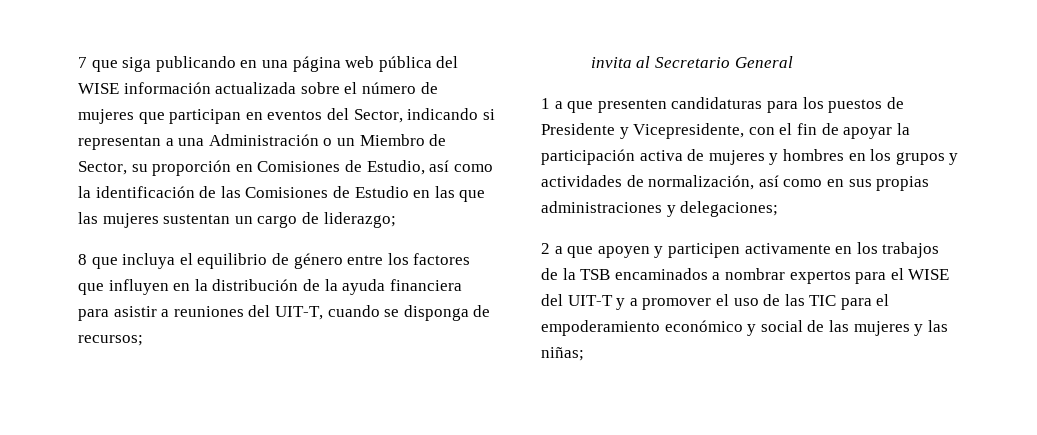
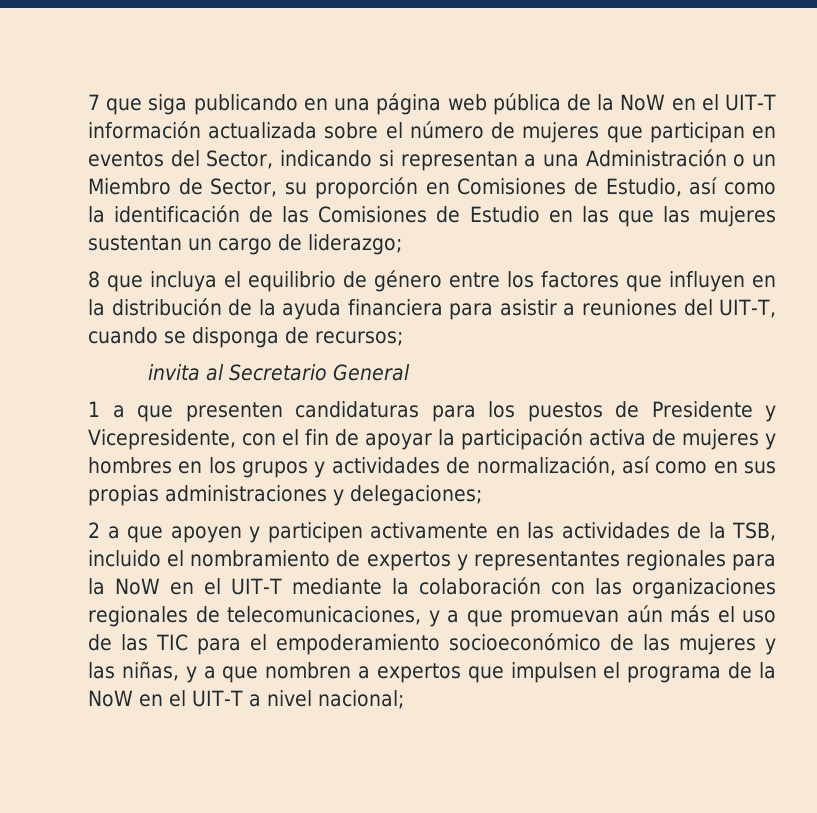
- 7 que siga publicando en una página web pública del WISE información actualizada sobre el número de mujeres que participan en eventos del Sector, indicando si representan a una Administración o un Miembro de Sector, su proporción en Comisiones de Estudio, así como la identificación de las Comisiones de Estudio en las que las mujeres sustentan un cargo de liderazgo;
+ 7 que siga publicando en una página web pública de la NoW en el UIT-T información actualizada sobre el número de mujeres que participan en eventos del Sector, indicando si representan a una Administración o un Miembro de Sector, su proporción en Comisiones de Estudio, así como la identificación de las Comisiones de Estudio en las que las mujeres sustentan un cargo de liderazgo;
- 2 a que apoyen y participen activamente en los trabajos de la TSB encaminados a nombrar expertos para el WISE del UIT-T y a promover el uso de las TIC para el empoderamiento económico y social de las mujeres y las niñas;
+ 2 a que apoyen y participen activamente en las actividades de la TSB, incluido el nombramiento de expertos y representantes regionales para la NoW en el UIT-T mediante la colaboración con las organizaciones regionales de telecomunicaciones, y a que promuevan aún más el uso de las TIC para el empoderamiento socioeconómico de las mujeres y las niñas, y a que nombren a expertos que impulsen el programa de la NoW en el UIT-T a nivel nacional;

